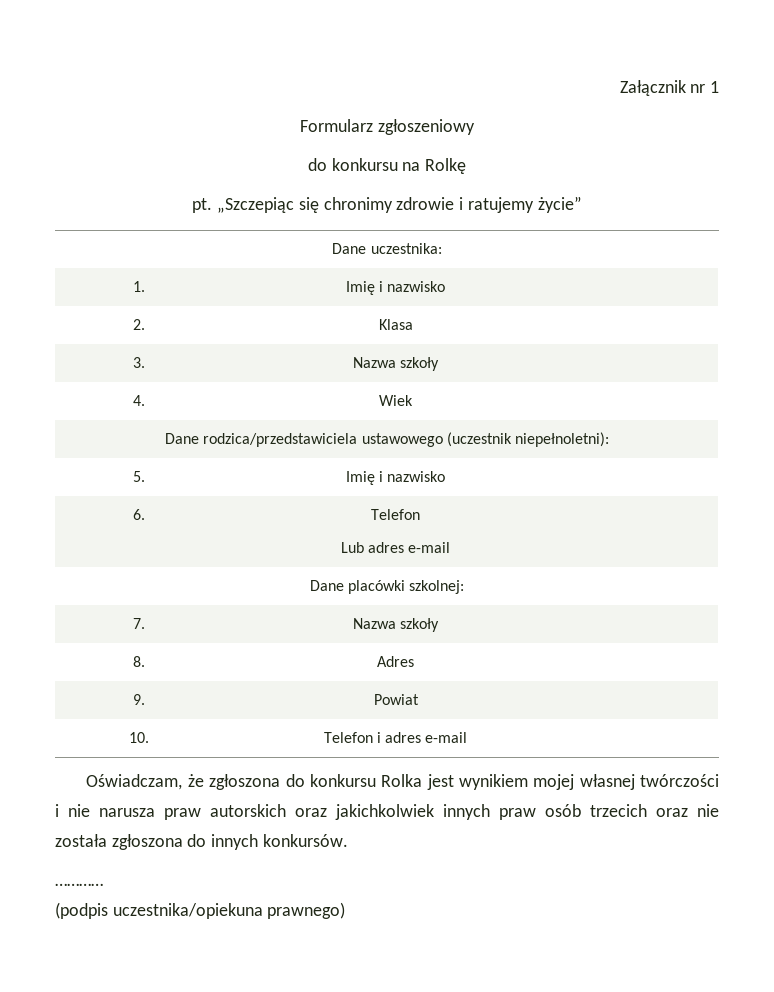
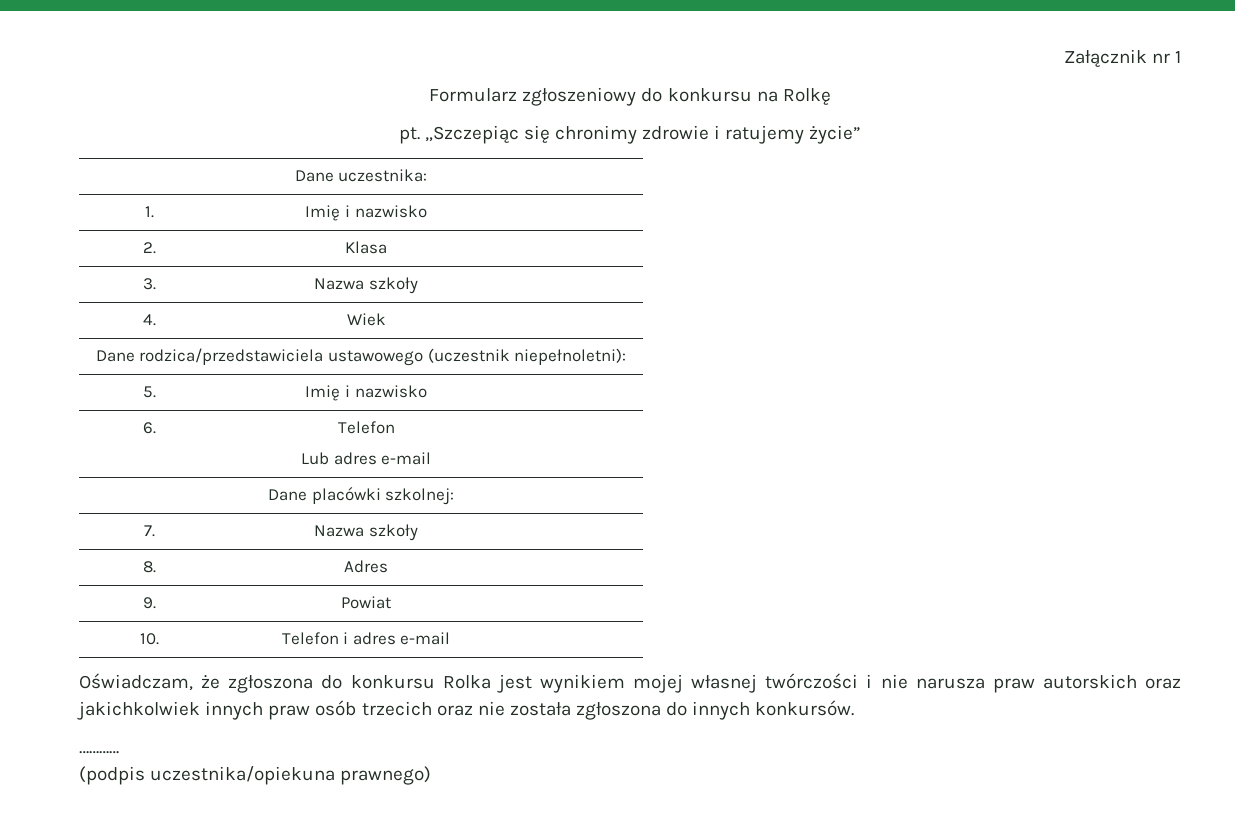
- Formularz zgłoszeniowy
- do konkursu na Rolkę
+ Formularz zgłoszeniowy do konkursu na Rolkę

